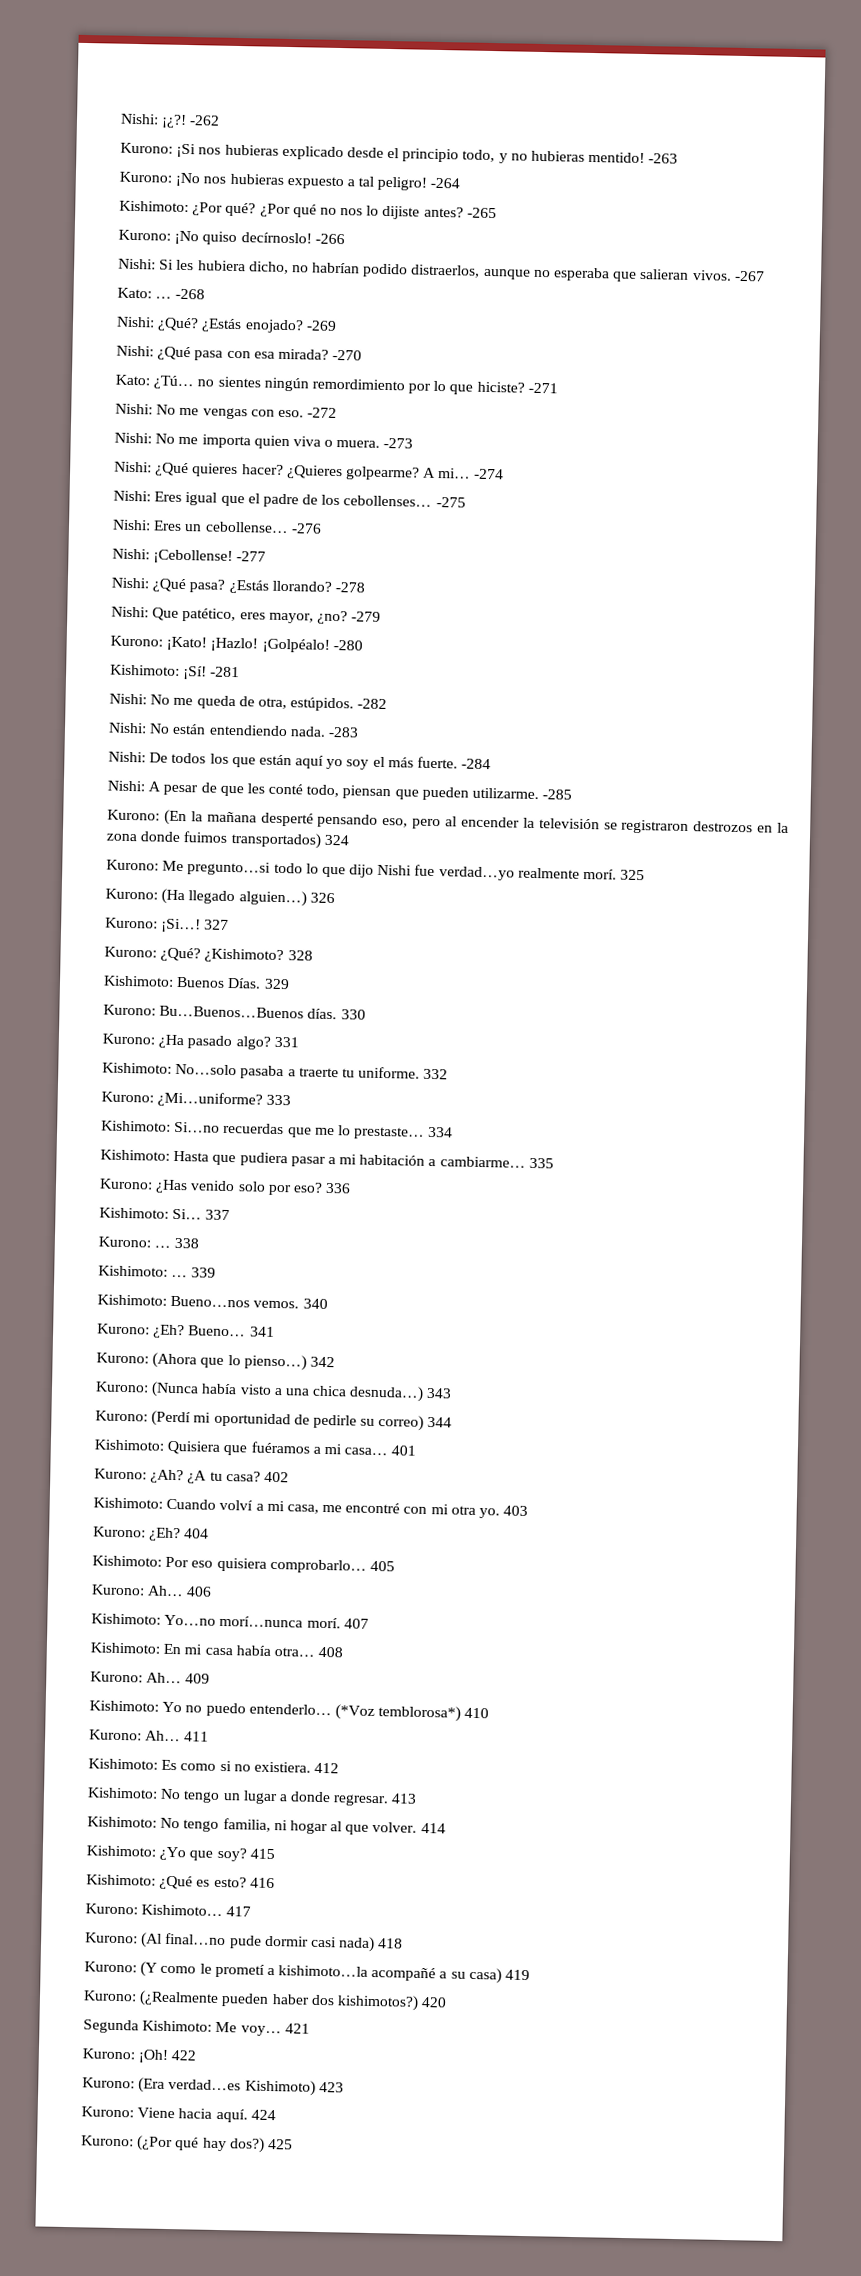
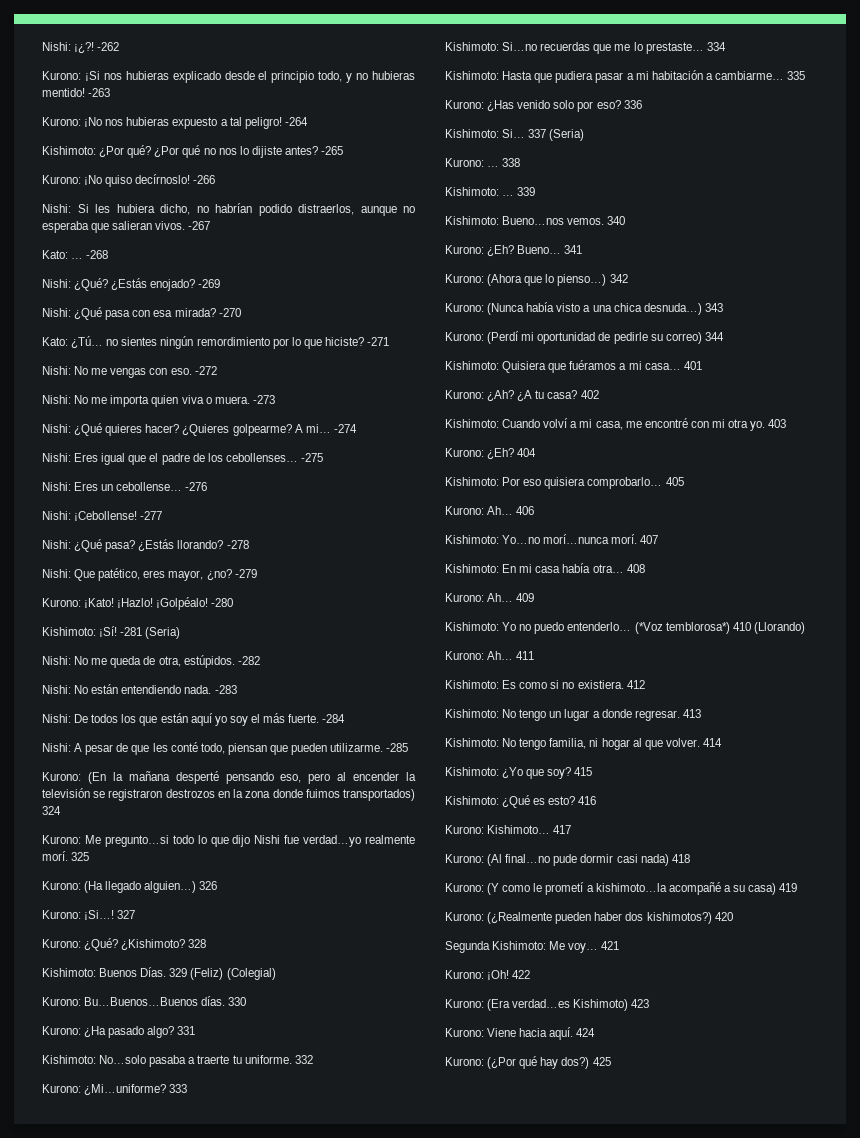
- -281
+ -281 (Seria)
- 329
+ 329 (Feliz) (Colegial)
- 337
+ 337 (Seria)
- (*Voz temblorosa*) 410
+ (*Voz temblorosa*) 410 (Llorando)

